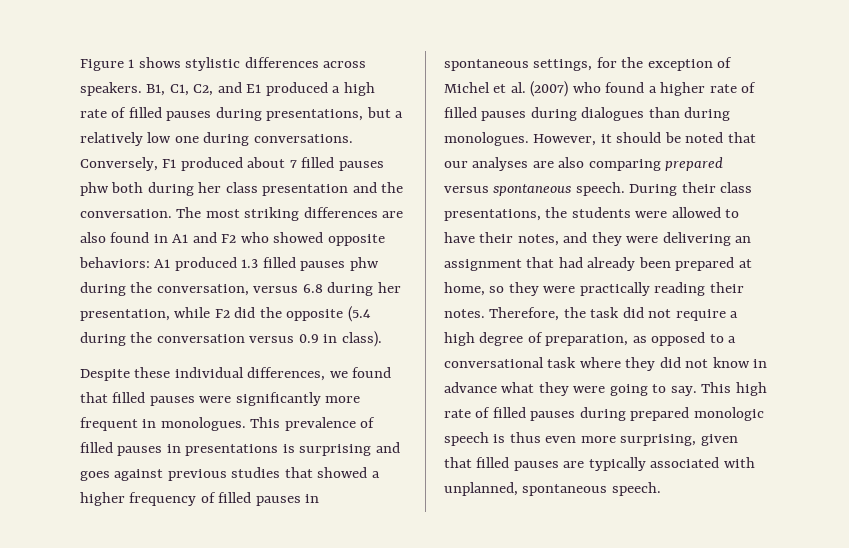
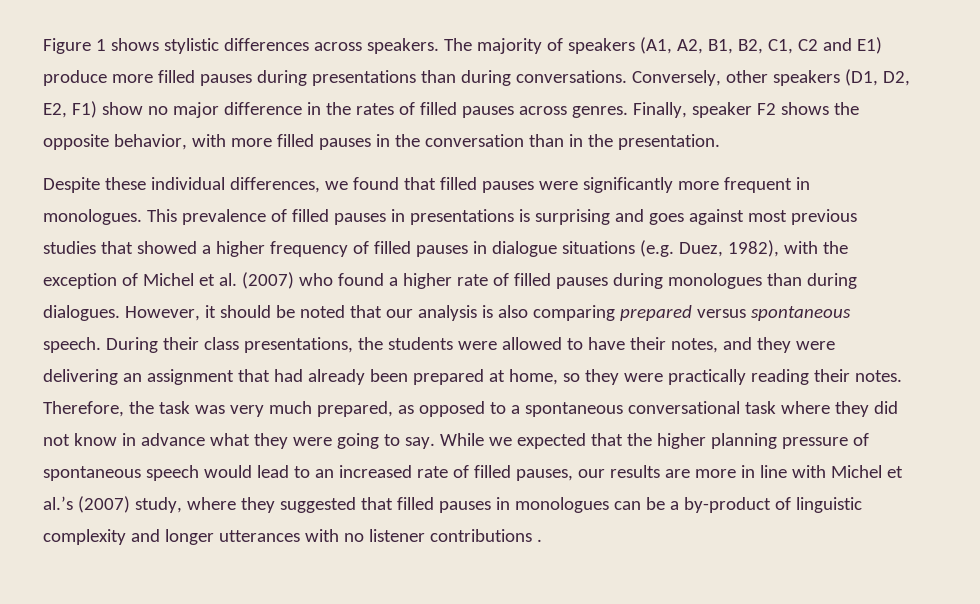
- B1, C1, C2, and E1 produced a high rate of filled pauses during presentations, but a relatively low one during conversations. Conversely, F1 produced about 7 filled pauses phw both during her class presentation and the conversation. The most striking differences are also found in A1 and F2 who showed opposite behaviors: A1 produced 1.3 filled pauses phw during the conversation, versus 6.8 during her presentation, while F2 did the opposite (5.4 during the conversation versus 0.9 in class).
+ The majority of speakers (A1, A2, B1, B2, C1, C2 and E1) produce more filled pauses during presentations than during conversations. Conversely, other speakers (D1, D2, E2, F1) show no major difference in the rates of filled pauses across genres. Finally, speaker F2 shows the opposite behavior, with more filled pauses in the conversation than in the presentation.
- This prevalence of filled pauses in presentations is surprising and goes against previous studies that showed a higher frequency of filled pauses in spontaneous settings, for the exception of Michel et al. (2007) who found a higher rate of filled pauses during dialogues than during monologues.
+ This prevalence of filled pauses in presentations is surprising and goes against most previous studies that showed a higher frequency of filled pauses in dialogue situations (e.g. Duez, 1982), with the exception of Michel et al. (2007) who found a higher rate of filled pauses during monologues than during dialogues.
- However, it should be noted that our analyses are also comparing prepared versus spontaneous speech.
+ However, it should be noted that our analysis is also comparing prepared versus spontaneous speech.
- Therefore, the task did not require a high degree of preparation, as opposed to a conversational task where they did not know in advance what they were going to say.
+ Therefore, the task was very much prepared, as opposed to a spontaneous conversational task where they did not know in advance what they were going to say.
- This high rate of filled pauses during prepared monologic speech is thus even more surprising, given that filled pauses are typically associated with unplanned, spontaneous speech.
+ While we expected that the higher planning pressure of spontaneous speech would lead to an increased rate of filled pauses, our results are more in line with Michel et al.’s (2007) study, where they suggested that filled pauses in monologues can be a by-product of linguistic complexity and longer utterances with no listener contributions .

